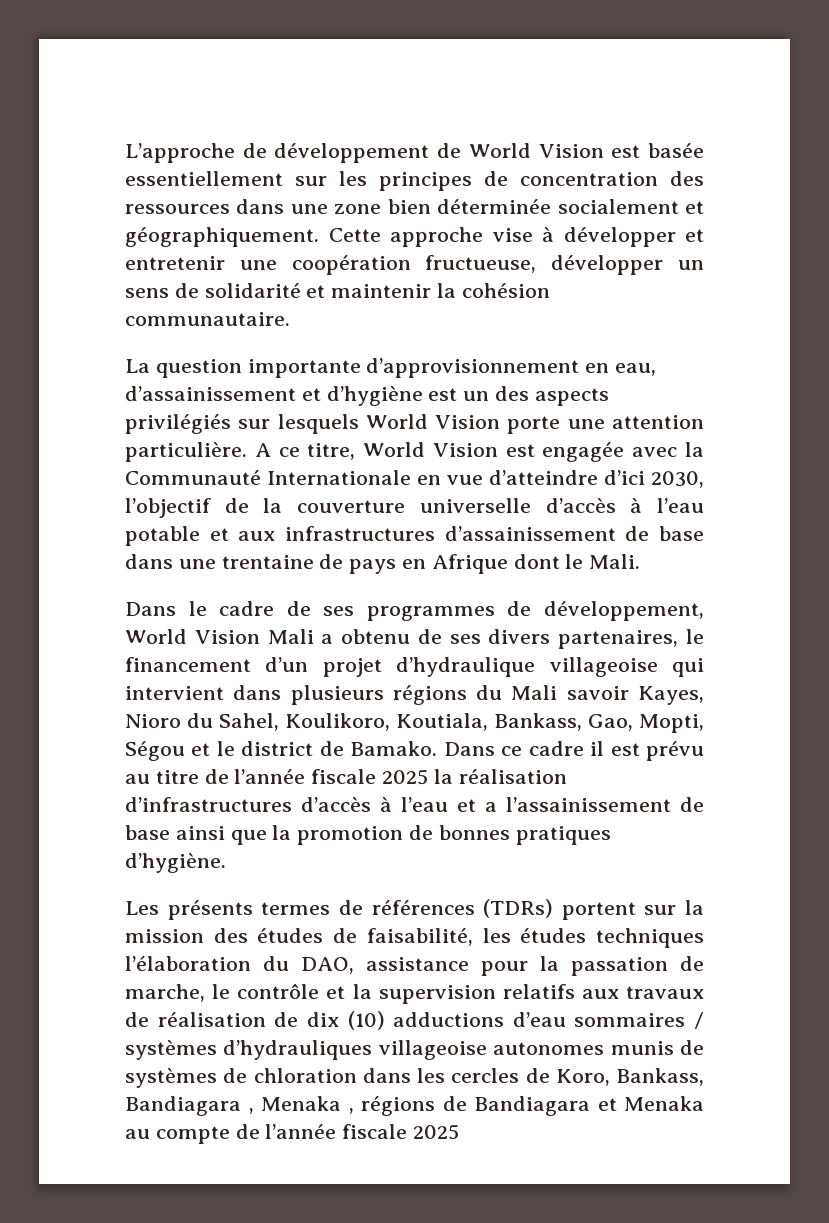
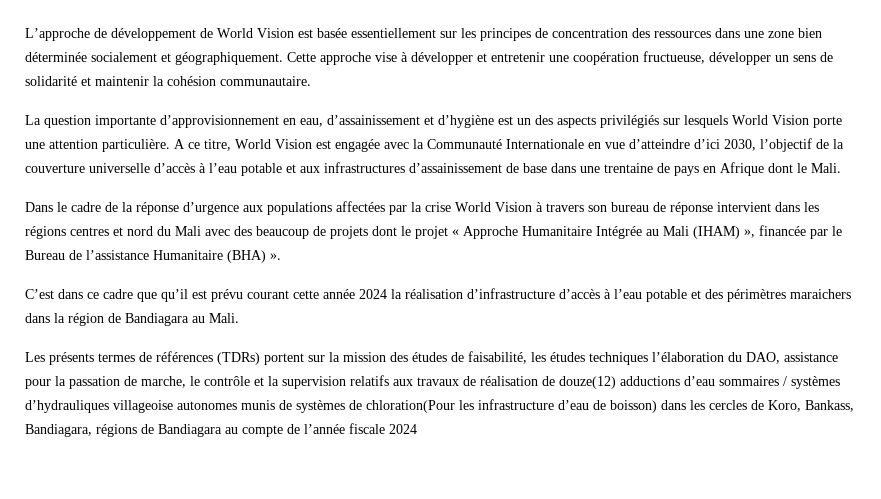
- Dans le cadre de ses programmes de développement, World Vision Mali a obtenu de ses divers partenaires, le financement d’un projet d’hydraulique villageoise qui intervient dans plusieurs régions du Mali savoir Kayes, Nioro du Sahel, Koulikoro, Koutiala, Bankass, Gao, Mopti, Ségou et le district de Bamako. Dans ce cadre il est prévu au titre de l’année fiscale 2025 la réalisation d’infrastructures d’accès à l’eau et a l’assainissement de base ainsi que la promotion de bonnes pratiques d’hygiène.
+ Dans le cadre de la réponse d’urgence aux populations affectées par la crise World Vision à travers son bureau de réponse intervient dans les régions centres et nord du Mali avec des beaucoup de projets dont le projet « Approche Humanitaire Intégrée au Mali (IHAM) », financée par le Bureau de l’assistance Humanitaire (BHA) ».
+ C’est dans ce cadre que qu’il est prévu courant cette année 2024 la réalisation d’infrastructure d’accès à l’eau potable et des périmètres maraichers dans la région de Bandiagara au Mali.
- Les présents termes de références (TDRs) portent sur la mission des études de faisabilité, les études techniques l’élaboration du DAO, assistance pour la passation de marche, le contrôle et la supervision relatifs aux travaux de réalisation de dix (10) adductions d’eau sommaires / systèmes d’hydrauliques villageoise autonomes munis de systèmes de chloration dans les cercles de Koro, Bankass, Bandiagara , Menaka , régions de Bandiagara et Menaka au compte de l’année fiscale 2025
+ Les présents termes de références (TDRs) portent sur la mission des études de faisabilité, les études techniques l’élaboration du DAO, assistance pour la passation de marche, le contrôle et la supervision relatifs aux travaux de réalisation de douze(12) adductions d’eau sommaires / systèmes d’hydrauliques villageoise autonomes munis de systèmes de chloration(Pour les infrastructure d’eau de boisson) dans les cercles de Koro, Bankass, Bandiagara, régions de Bandiagara au compte de l’année fiscale 2024

